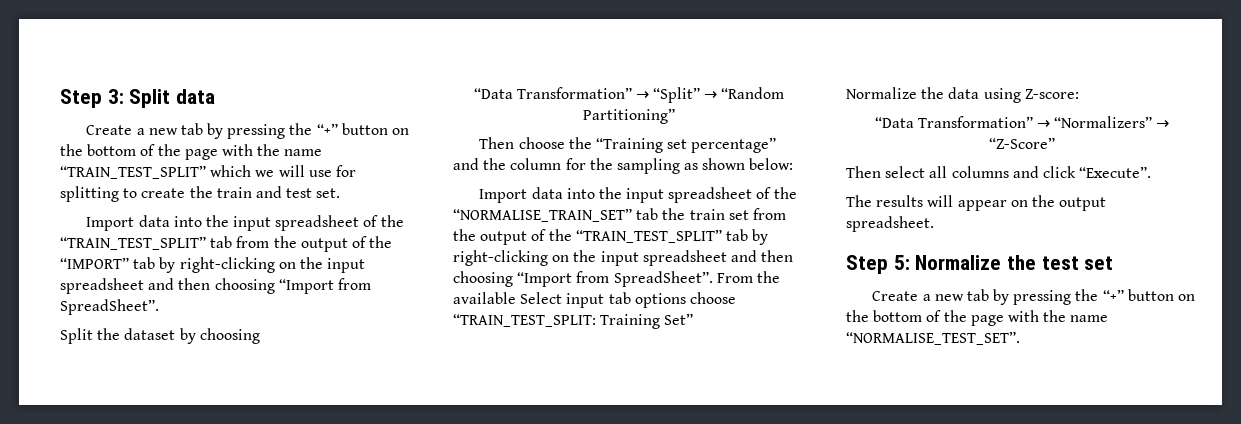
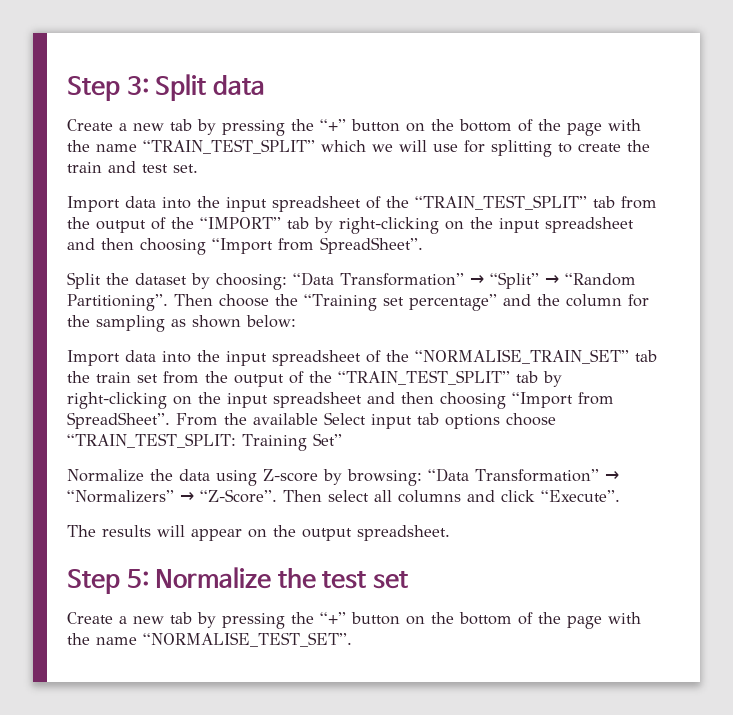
- Split the dataset by choosing
- “Data Transformation” → “Split” → “Random Partitioning”
- Then choose the “Training set percentage” and the column for the sampling as shown below:
+ Split the dataset by choosing: “Data Transformation” → “Split” → “Random Partitioning”. Then choose the “Training set percentage” and the column for the sampling as shown below:
- Normalize the data using Z-score:
- “Data Transformation” → “Normalizers” → “Z-Score”
- Then select all columns and click “Execute”.
+ Normalize the data using Z-score by browsing: “Data Transformation” → “Normalizers” → “Z-Score”. Then select all columns and click “Execute”.

